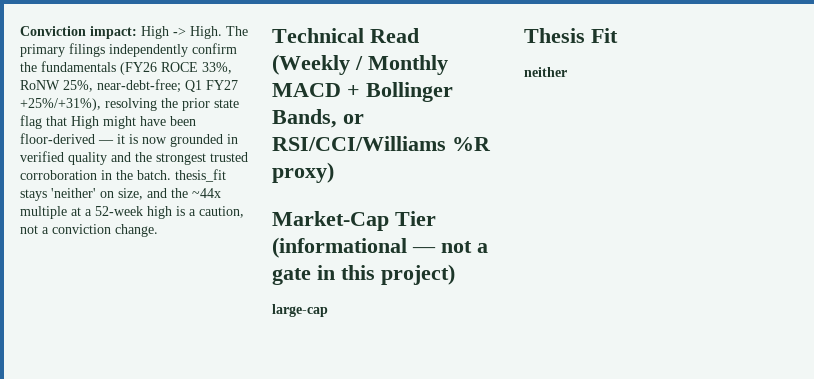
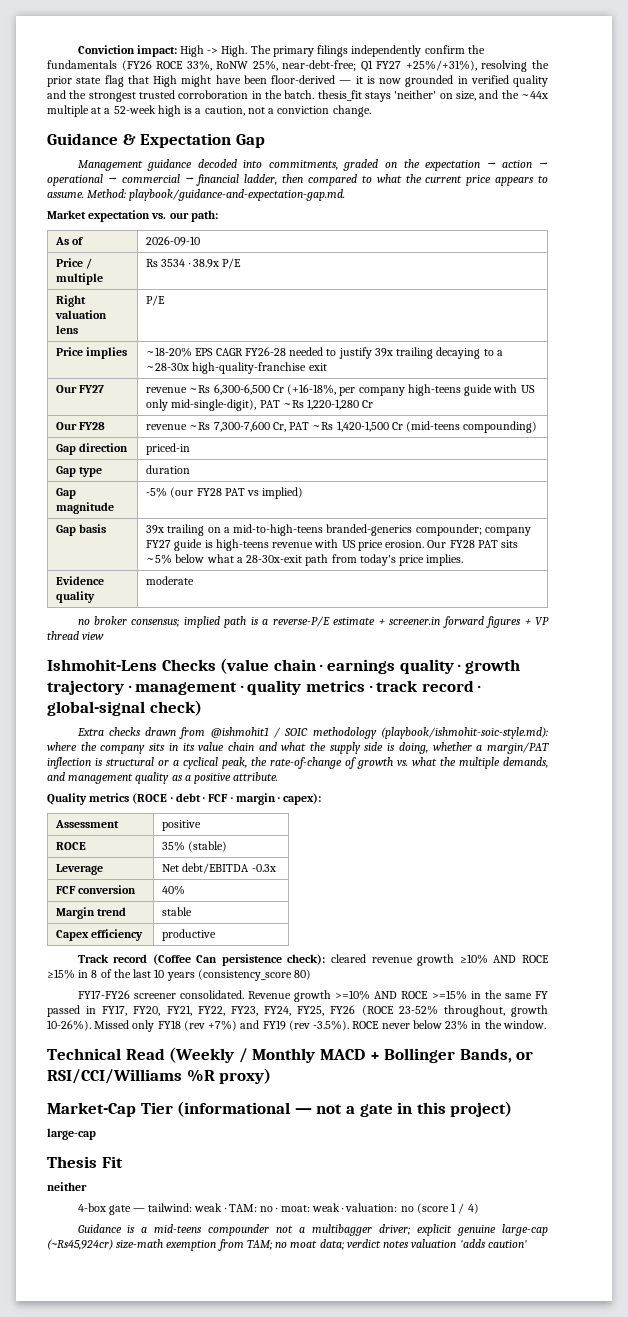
+ Guidance & Expectation Gap
+ Management guidance decoded into commitments, graded on the expectation → action → operational → commercial → financial ladder, then compared to what the current price appears to assume. Method: playbook/guidance-and-expectation-gap.md.
+ Market expectation vs. our path:
+ As of | 2026-09-10
+ Price / multiple | Rs 3534 · 38.9x P/E
+ Right valuation lens | P/E
+ Price implies | ~18-20% EPS CAGR FY26-28 needed to justify 39x trailing decaying to a ~28-30x high-quality-franchise exit
+ Our FY27 | revenue ~Rs 6,300-6,500 Cr (+16-18%, per company high-teens guide with US only mid-single-digit), PAT ~Rs 1,220-1,280 Cr
+ Our FY28 | revenue ~Rs 7,300-7,600 Cr, PAT ~Rs 1,420-1,500 Cr (mid-teens compounding)
+ Gap direction | priced-in
+ Gap type | duration
+ Gap magnitude | -5% (our FY28 PAT vs implied)
+ Gap basis | 39x trailing on a mid-to-high-teens branded-generics compounder; company FY27 guide is high-teens revenue with US price erosion. Our FY28 PAT sits ~5% below what a 28-30x-exit path from today's price implies.
+ Evidence quality | moderate
+ no broker consensus; implied path is a reverse-P/E estimate + screener.in forward figures + VP thread view
+ Ishmohit-Lens Checks (value chain · earnings quality · growth trajectory · management · quality metrics · track record · global-signal check)
+ Extra checks drawn from @ishmohit1 / SOIC methodology (playbook/ishmohit-soic-style.md): where the company sits in its value chain and what the supply side is doing, whether a margin/PAT inflection is structural or a cyclical peak, the rate-of-change of growth vs. what the multiple demands, and management quality as a positive attribute.
+ Quality metrics (ROCE · debt · FCF · margin · capex):
+ Assessment | positive
+ ROCE | 35% (stable)
+ Leverage | Net debt/EBITDA -0.3x
+ FCF conversion | 40%
+ Margin trend | stable
+ Capex efficiency | productive
+ Track record (Coffee Can persistence check): cleared revenue growth ≥10% AND ROCE ≥15% in 8 of the last 10 years (consistency_score 80)
+ FY17-FY26 screener consolidated. Revenue growth >=10% AND ROCE >=15% in the same FY passed in FY17, FY20, FY21, FY22, FY23, FY24, FY25, FY26 (ROCE 23-52% throughout, growth 10-26%). Missed only FY18 (rev +7%) and FY19 (rev -3.5%). ROCE never below 23% in the window.
+ 4-box gate — tailwind: weak · TAM: no · moat: weak · valuation: no (score 1 / 4)
+ Guidance is a mid-teens compounder not a multibagger driver; explicit genuine large-cap (~Rs45,924cr) size-math exemption from TAM; no moat data; verdict notes valuation 'adds caution'

